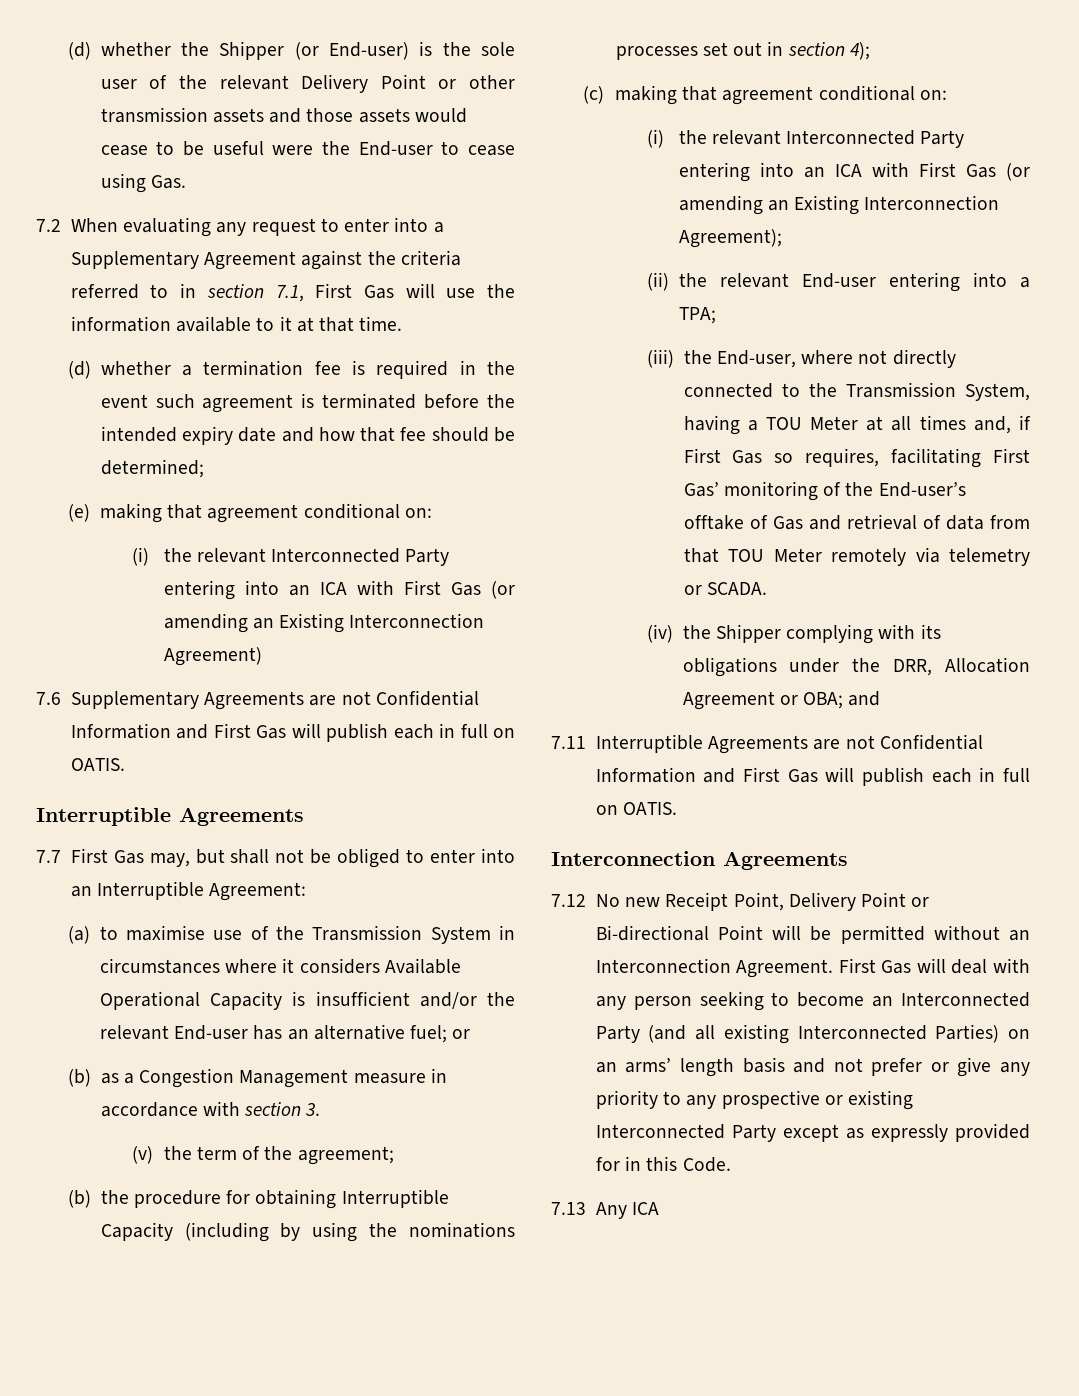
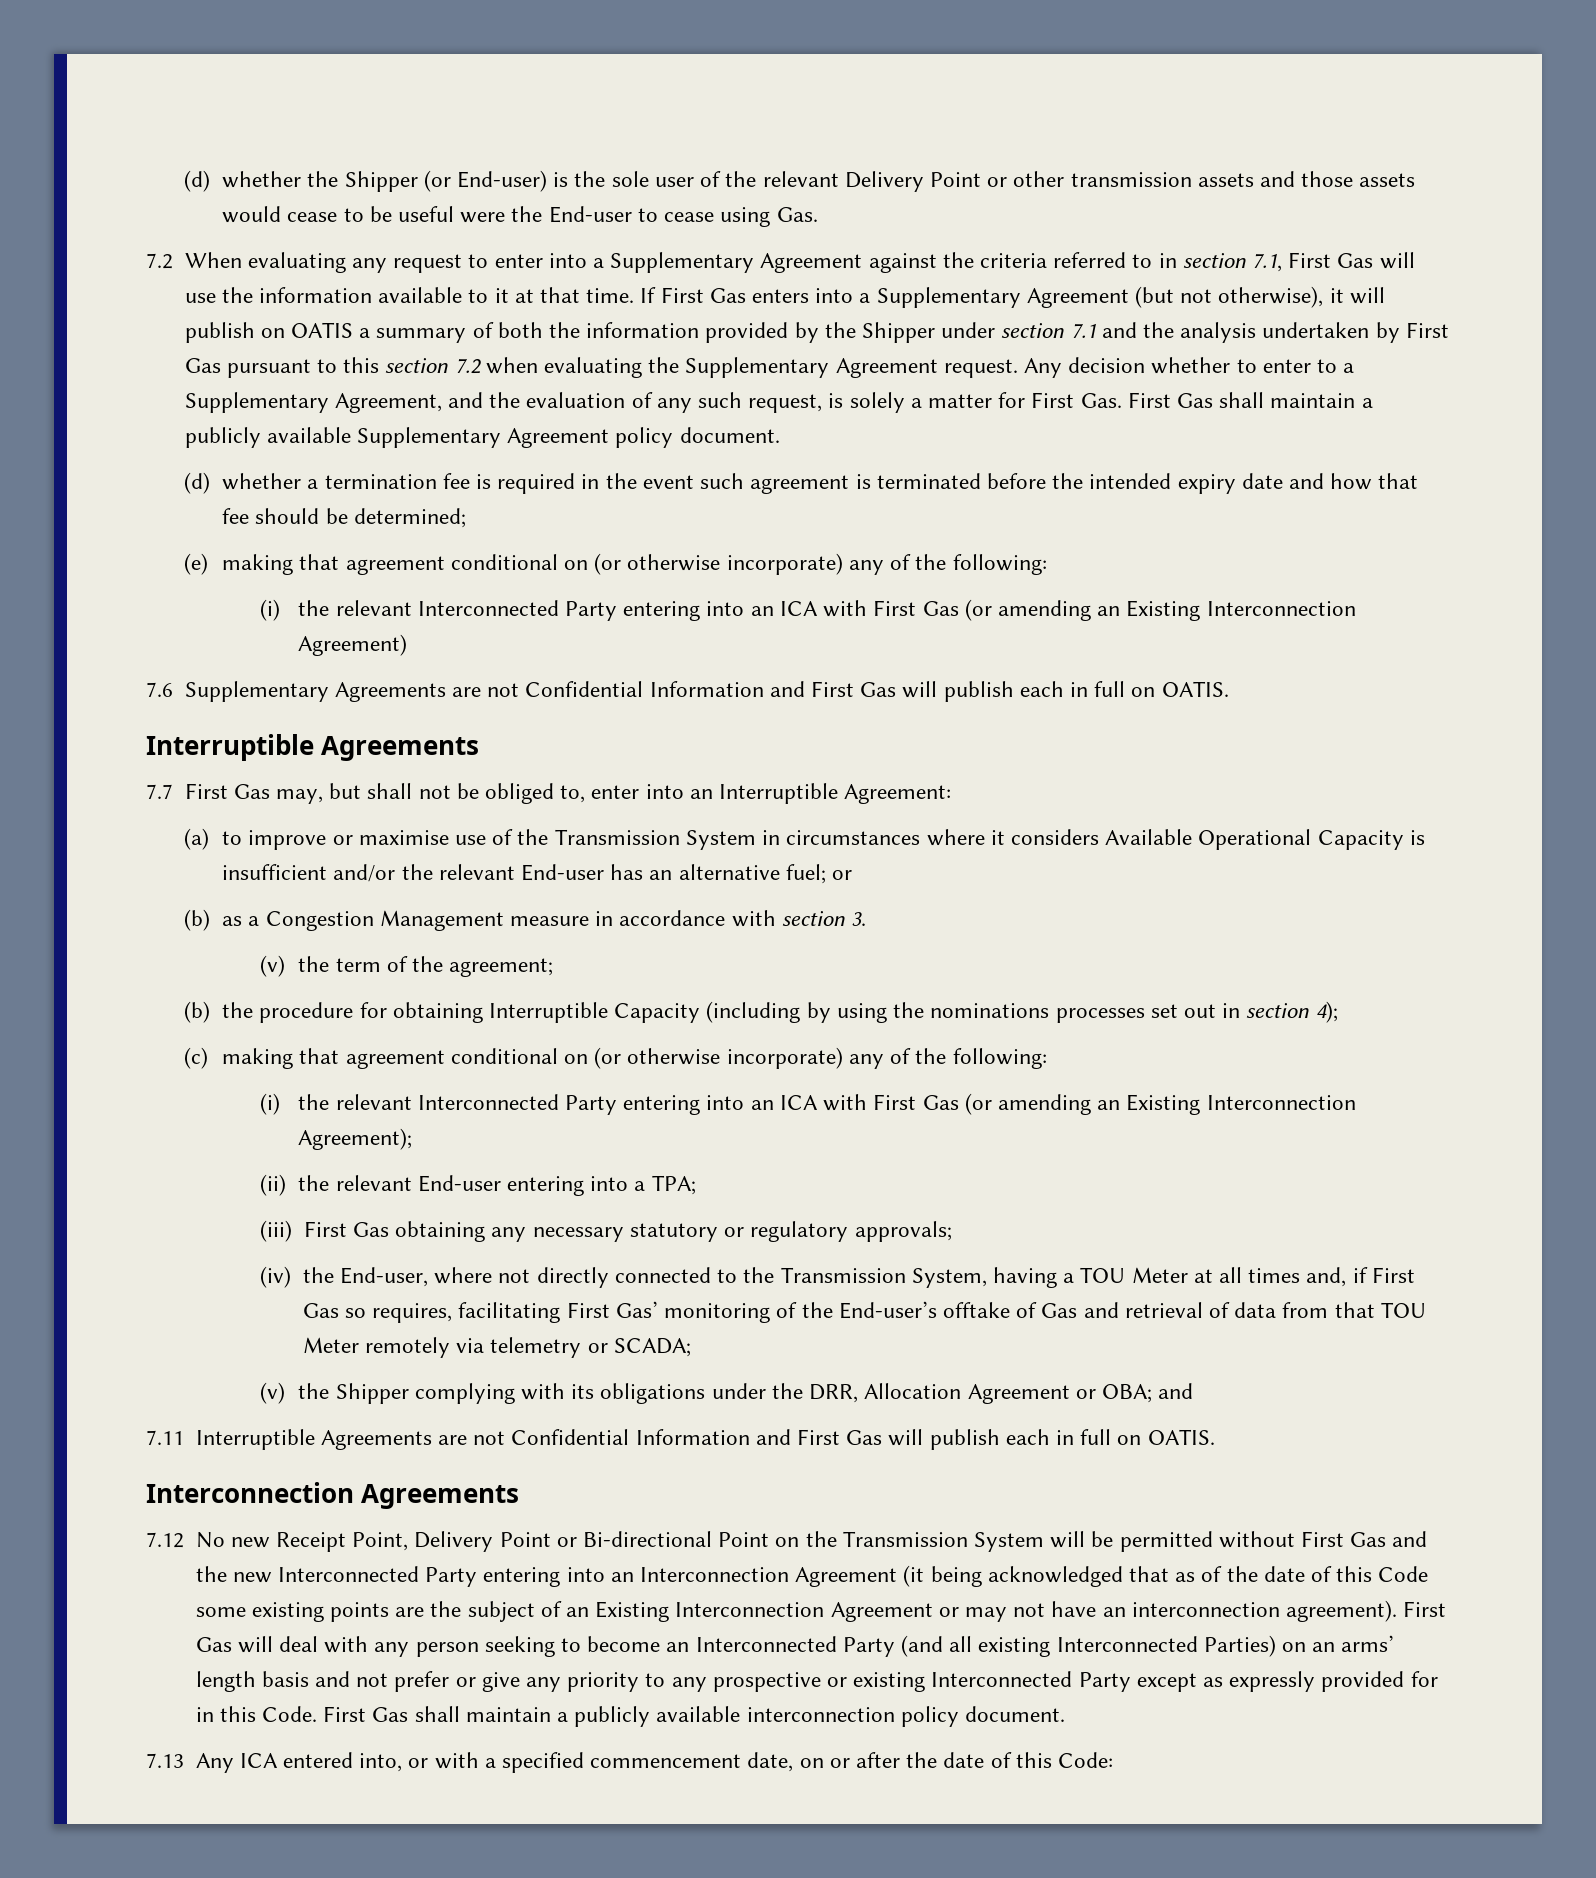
+ If First Gas enters into a Supplementary Agreement (but not otherwise), it will publish on OATIS a summary of both the information provided by the Shipper under section 7.1 and the analysis undertaken by First Gas pursuant to this section 7.2 when evaluating the Supplementary Agreement request. Any decision whether to enter to a Supplementary Agreement, and the evaluation of any such request, is solely a matter for First Gas. First Gas shall maintain a publicly available Supplementary Agreement policy document.
- (e) making that agreement conditional on:
+ (e) making that agreement conditional on (or otherwise incorporate) any of the following:
- 7.7 First Gas may, but shall not be obliged to enter into an Interruptible Agreement:
+ 7.7 First Gas may, but shall not be obliged to, enter into an Interruptible Agreement:
- (a) to maximise use of the Transmission System in circumstances where it considers Available Operational Capacity is insufficient and/or the relevant End-user has an alternative fuel; or
+ (a) to improve or maximise use of the Transmission System in circumstances where it considers Available Operational Capacity is insufficient and/or the relevant End-user has an alternative fuel; or
- (c) making that agreement conditional on:
+ (c) making that agreement conditional on (or otherwise incorporate) any of the following:
- (iii) the End-user, where not directly connected to the Transmission System, having a TOU Meter at all times and, if First Gas so requires, facilitating First Gas’ monitoring of the End-user’s offtake of Gas and retrieval of data from that TOU Meter remotely via telemetry or SCADA.
- (iv) the Shipper complying with its obligations under the DRR, Allocation Agreement or OBA; and
+ (iii) First Gas obtaining any necessary statutory or regulatory approvals;
+ (iv) the End-user, where not directly connected to the Transmission System, having a TOU Meter at all times and, if First Gas so requires, facilitating First Gas’ monitoring of the End-user’s offtake of Gas and retrieval of data from that TOU Meter remotely via telemetry or SCADA;
+ (v) the Shipper complying with its obligations under the DRR, Allocation Agreement or OBA; and
- 7.12 No new Receipt Point, Delivery Point or Bi-directional Point will be permitted without an Interconnection Agreement.
+ 7.12 No new Receipt Point, Delivery Point or Bi-directional Point on the Transmission System will be permitted without First Gas and the new Interconnected Party entering into an Interconnection Agreement (it being acknowledged that as of the date of this Code some existing points are the subject of an Existing Interconnection Agreement or may not have an interconnection agreement).
- First Gas will deal with any person seeking to become an Interconnected Party (and all existing Interconnected Parties) on an arms’ length basis and not prefer or give any priority to any prospective or existing Interconnected Party except as expressly provided for in this Code.
- 7.13 Any ICA
+ First Gas will deal with any person seeking to become an Interconnected Party (and all existing Interconnected Parties) on an arms’ length basis and not prefer or give any priority to any prospective or existing Interconnected Party except as expressly provided for in this Code. First Gas shall maintain a publicly available interconnection policy document.
+ 7.13 Any ICA entered into, or with a specified commencement date, on or after the date of this Code:

